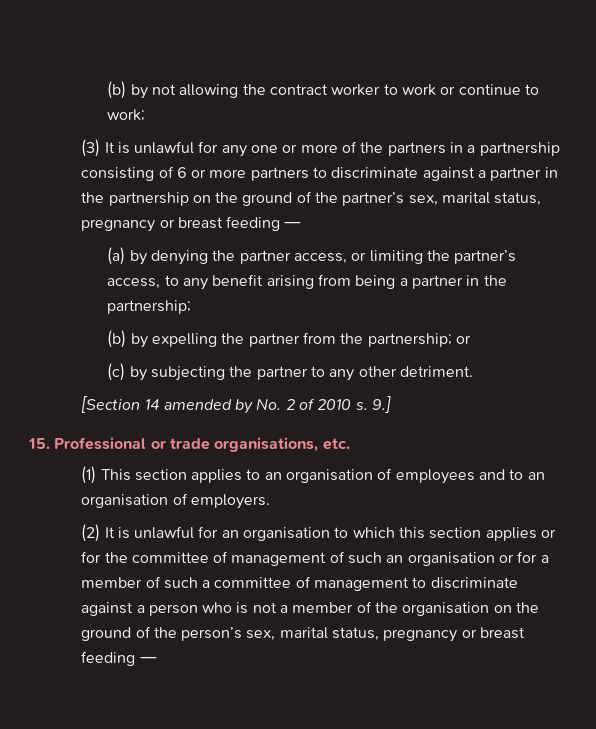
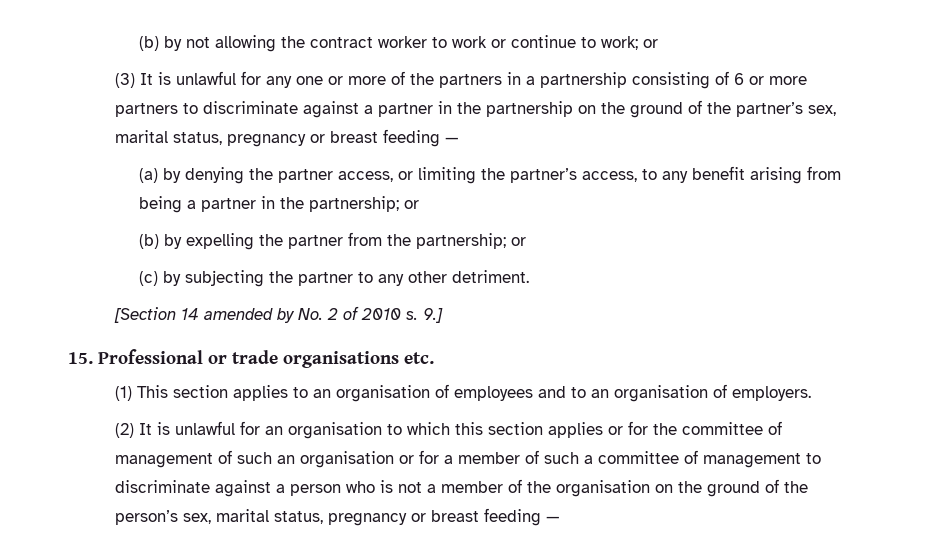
- (b) by not allowing the contract worker to work or continue to work;
+ (b) by not allowing the contract worker to work or continue to work; or
- (a) by denying the partner access, or limiting the partner’s access, to any benefit arising from being a partner in the partnership;
+ (a) by denying the partner access, or limiting the partner’s access, to any benefit arising from being a partner in the partnership; or
- 15. Professional or trade organisations, etc.
+ 15. Professional or trade organisations etc.

